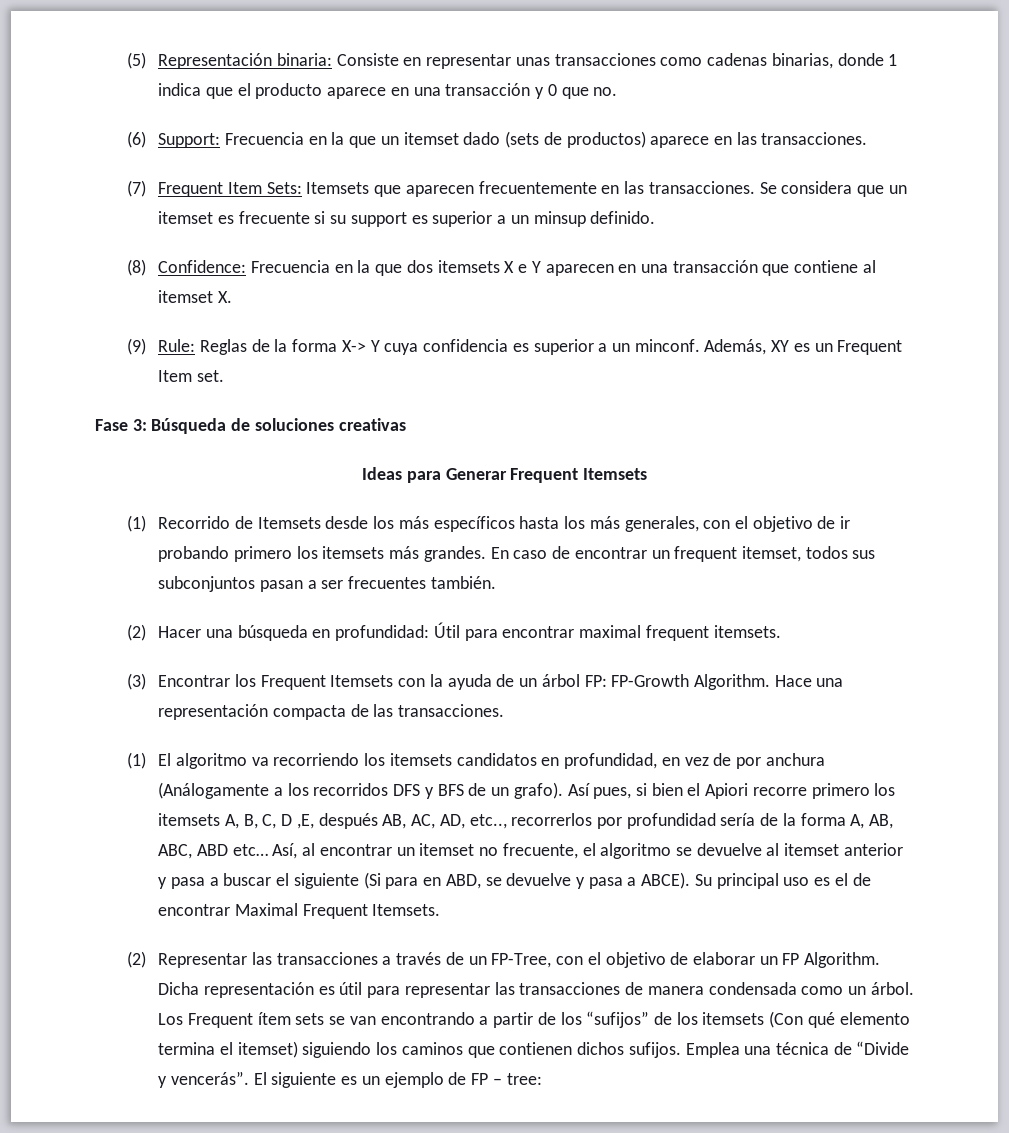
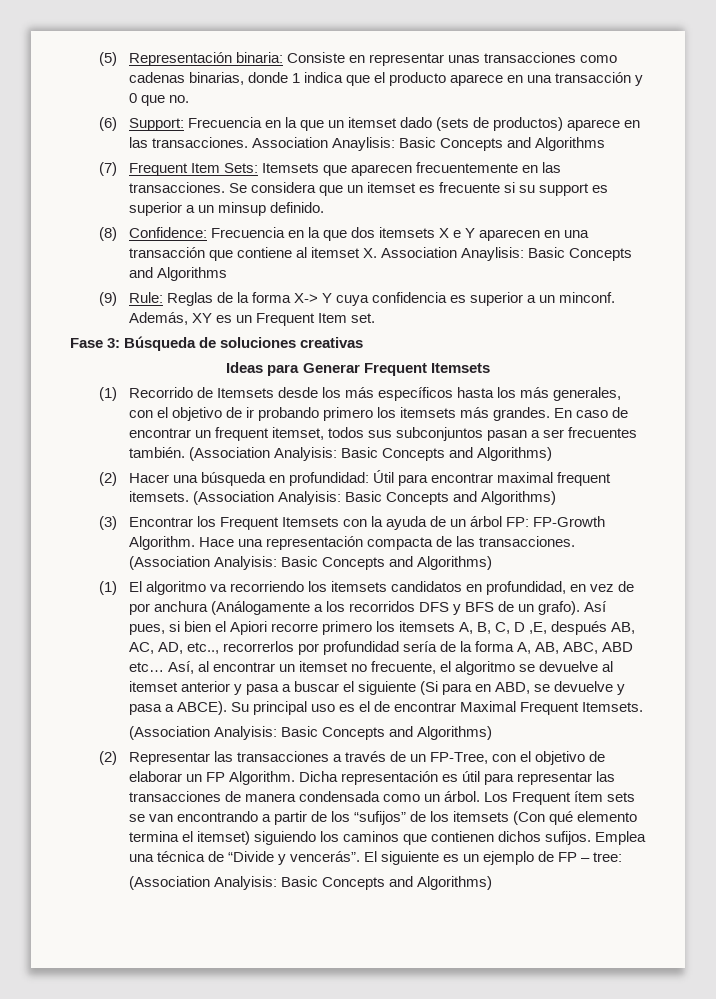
- (6) Support: Frecuencia en la que un itemset dado (sets de productos) aparece en las transacciones.
+ (6) Support: Frecuencia en la que un itemset dado (sets de productos) aparece en las transacciones. Association Anaylisis: Basic Concepts and Algorithms
- (8) Confidence: Frecuencia en la que dos itemsets X e Y aparecen en una transacción que contiene al itemset X.
+ (8) Confidence: Frecuencia en la que dos itemsets X e Y aparecen en una transacción que contiene al itemset X. Association Anaylisis: Basic Concepts and Algorithms
- En caso de encontrar un frequent itemset, todos sus subconjuntos pasan a ser frecuentes también.
+ En caso de encontrar un frequent itemset, todos sus subconjuntos pasan a ser frecuentes también. (Association Analyisis: Basic Concepts and Algorithms)
- (2) Hacer una búsqueda en profundidad: Útil para encontrar maximal frequent itemsets.
+ (2) Hacer una búsqueda en profundidad: Útil para encontrar maximal frequent itemsets. (Association Analyisis: Basic Concepts and Algorithms)
- Hace una representación compacta de las transacciones.
+ Hace una representación compacta de las transacciones. (Association Analyisis: Basic Concepts and Algorithms)
  Su principal uso es el de encontrar Maximal Frequent Itemsets.
+ (Association Analyisis: Basic Concepts and Algorithms)
  El siguiente es un ejemplo de FP – tree:
+ (Association Analyisis: Basic Concepts and Algorithms)

